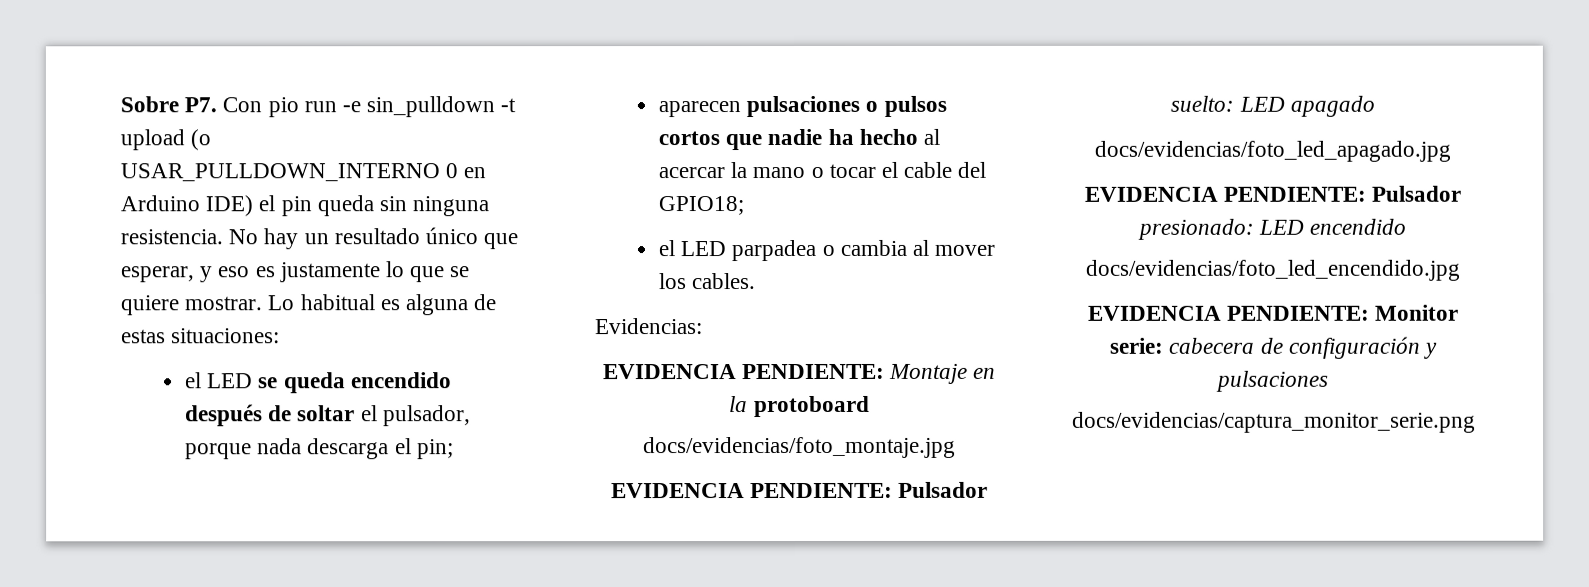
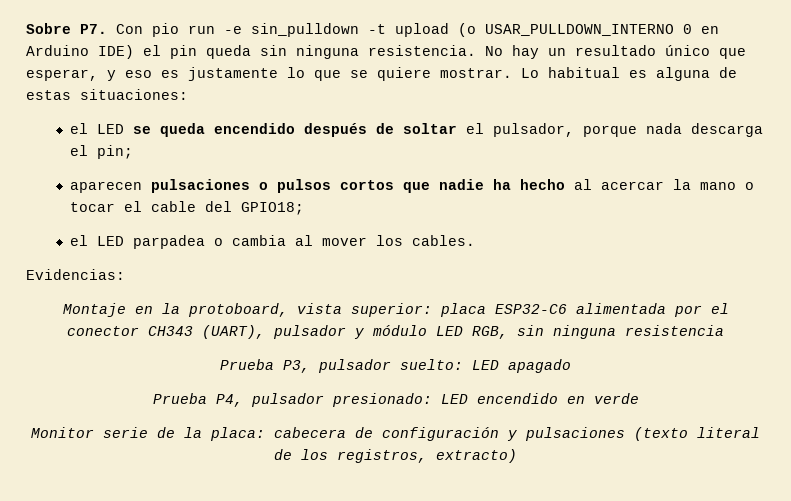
- EVIDENCIA PENDIENTE: Montaje en la protoboard
- docs/evidencias/foto_montaje.jpg
- EVIDENCIA PENDIENTE: Pulsador suelto: LED apagado
+ Montaje en la protoboard, vista superior: placa ESP32-C6 alimentada por el conector CH343 (UART), pulsador y módulo LED RGB, sin ninguna resistencia
+ Prueba P3, pulsador suelto: LED apagado
- docs/evidencias/foto_led_apagado.jpg
- EVIDENCIA PENDIENTE: Pulsador presionado: LED encendido
- docs/evidencias/foto_led_encendido.jpg
- EVIDENCIA PENDIENTE: Monitor serie: cabecera de configuración y pulsaciones
- docs/evidencias/captura_monitor_serie.png
+ Prueba P4, pulsador presionado: LED encendido en verde
+ Monitor serie de la placa: cabecera de configuración y pulsaciones (texto literal de los registros, extracto)

